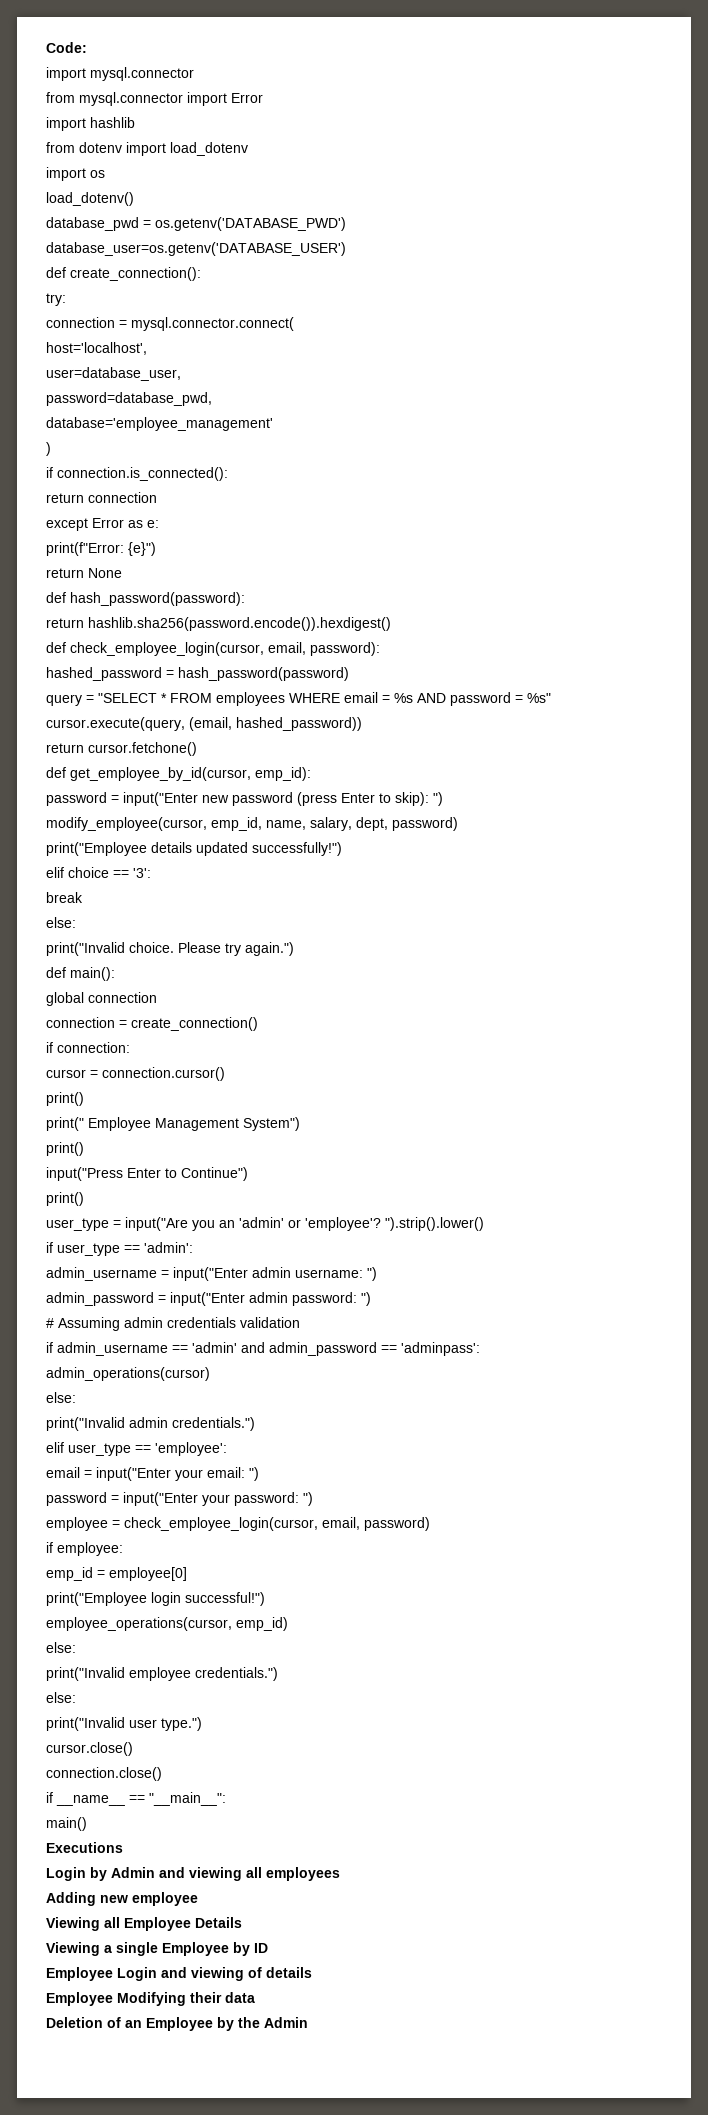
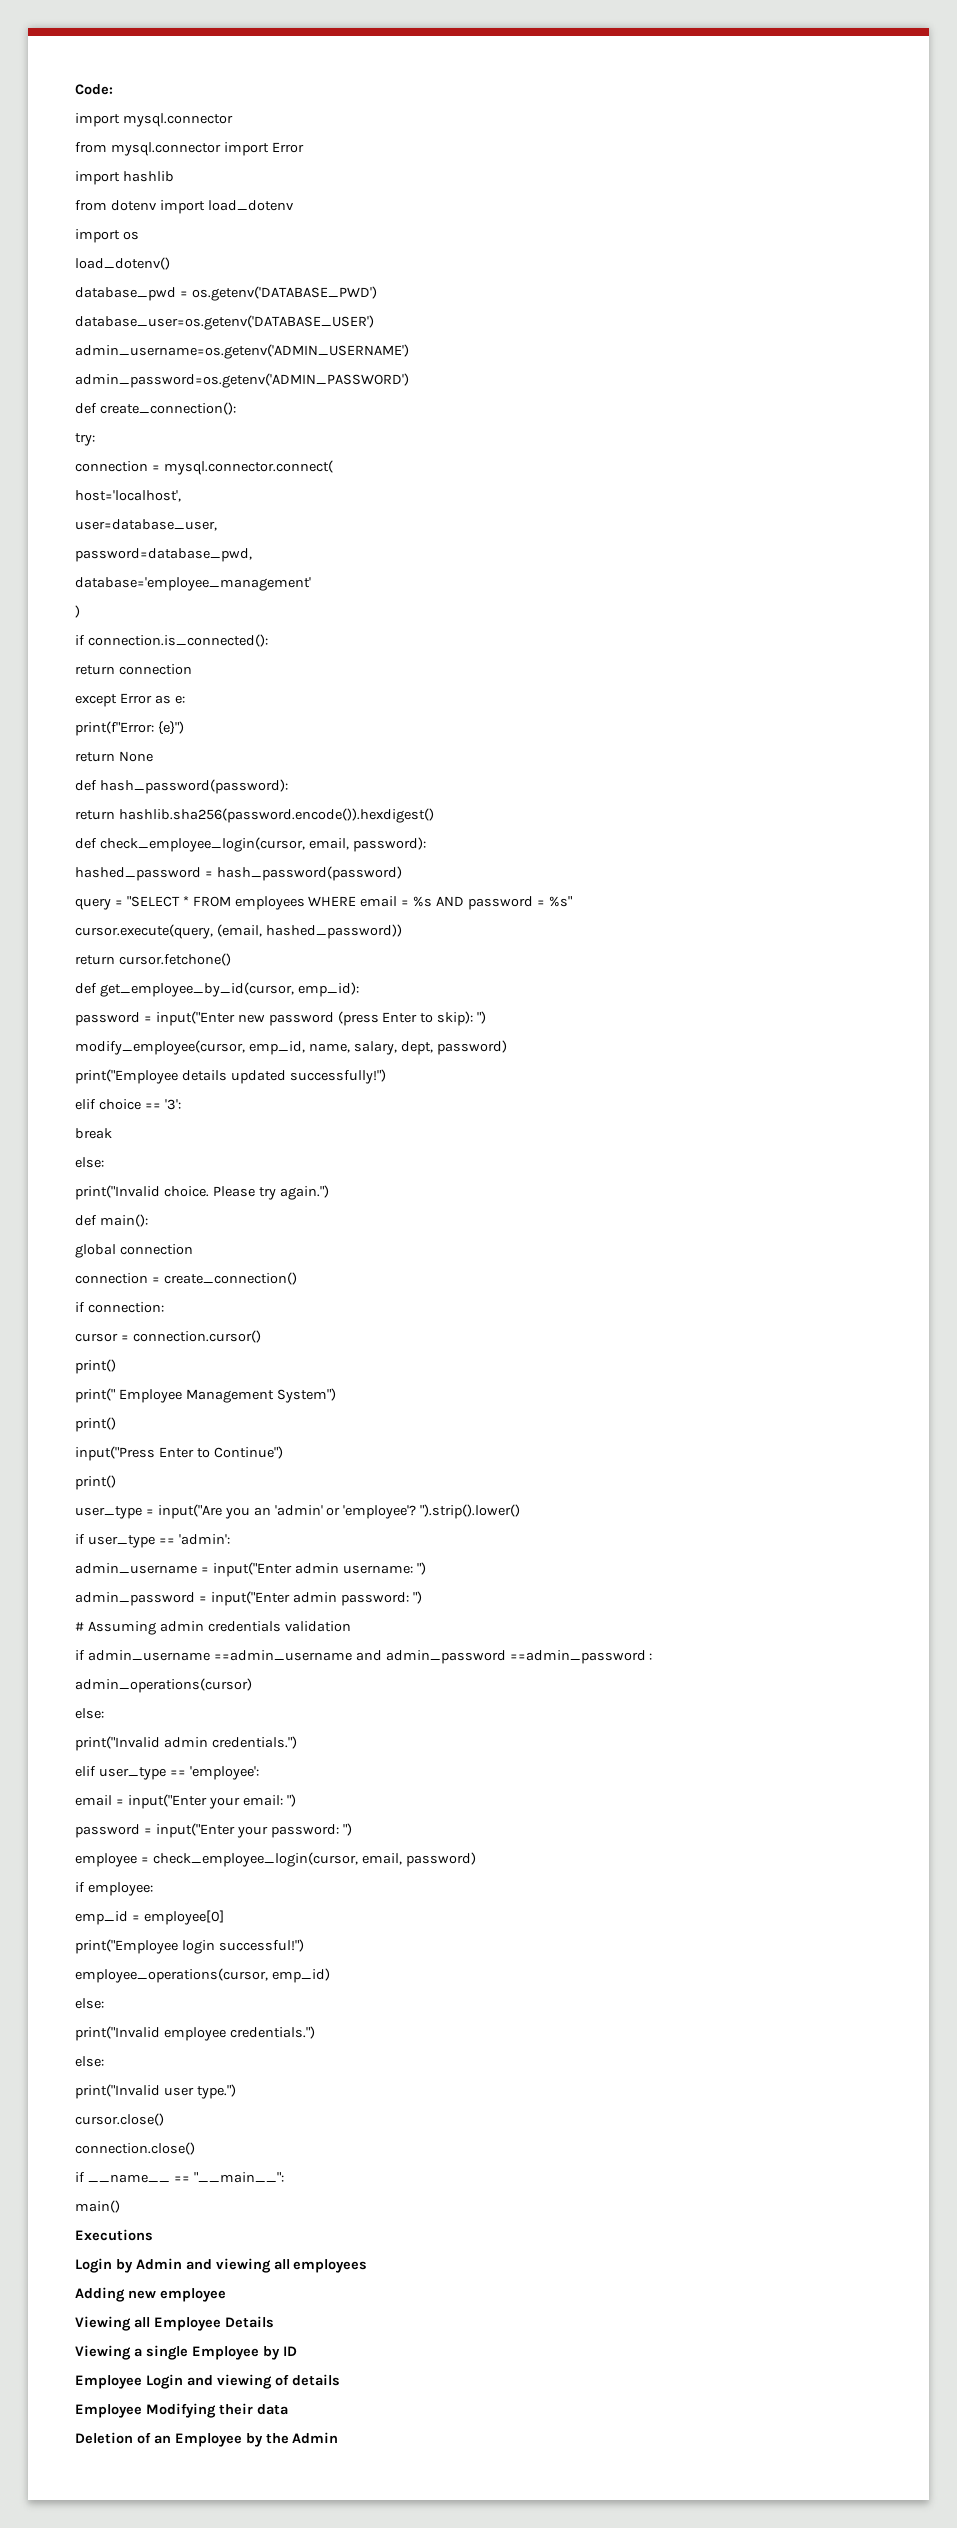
+ admin_username=os.getenv('ADMIN_USERNAME')
+ admin_password=os.getenv('ADMIN_PASSWORD')
- if admin_username == 'admin' and admin_password == 'adminpass':
+ if admin_username ==admin_username and admin_password ==admin_password :

